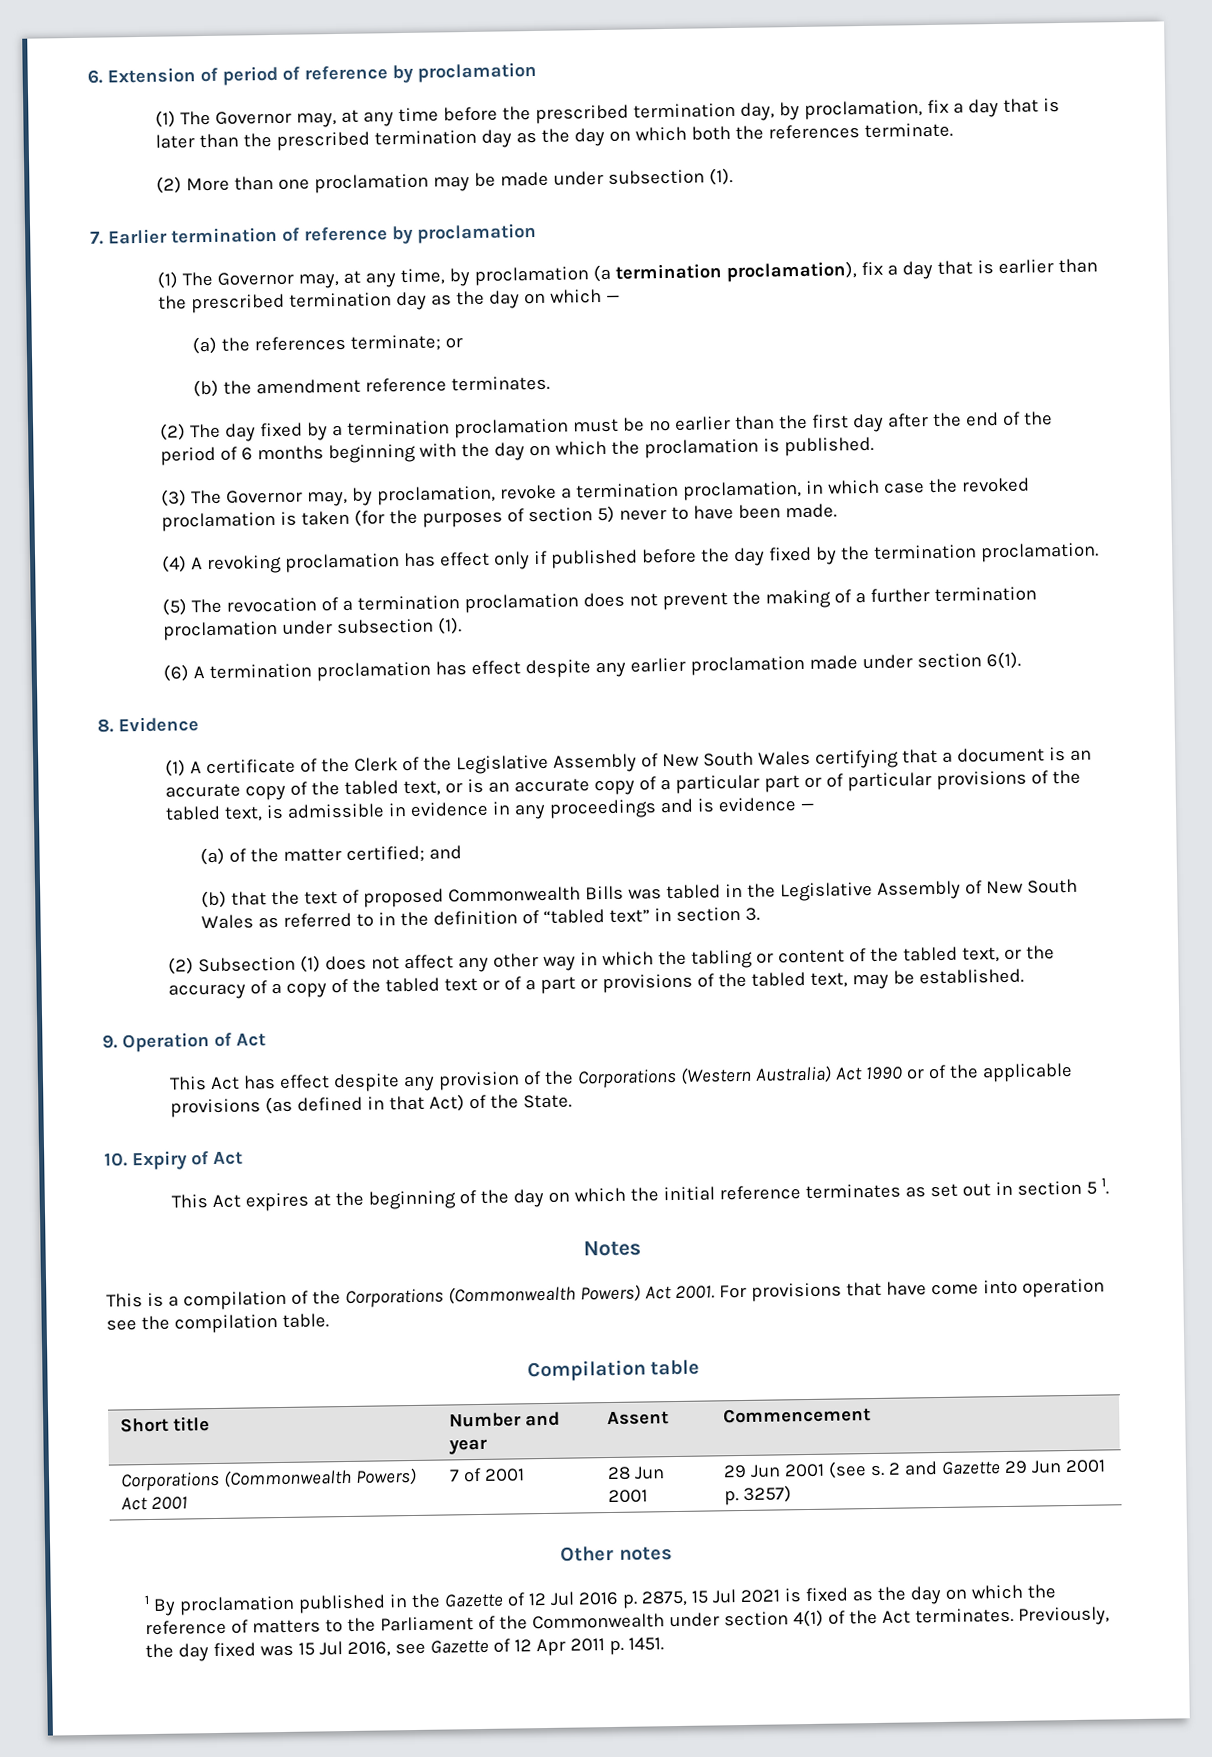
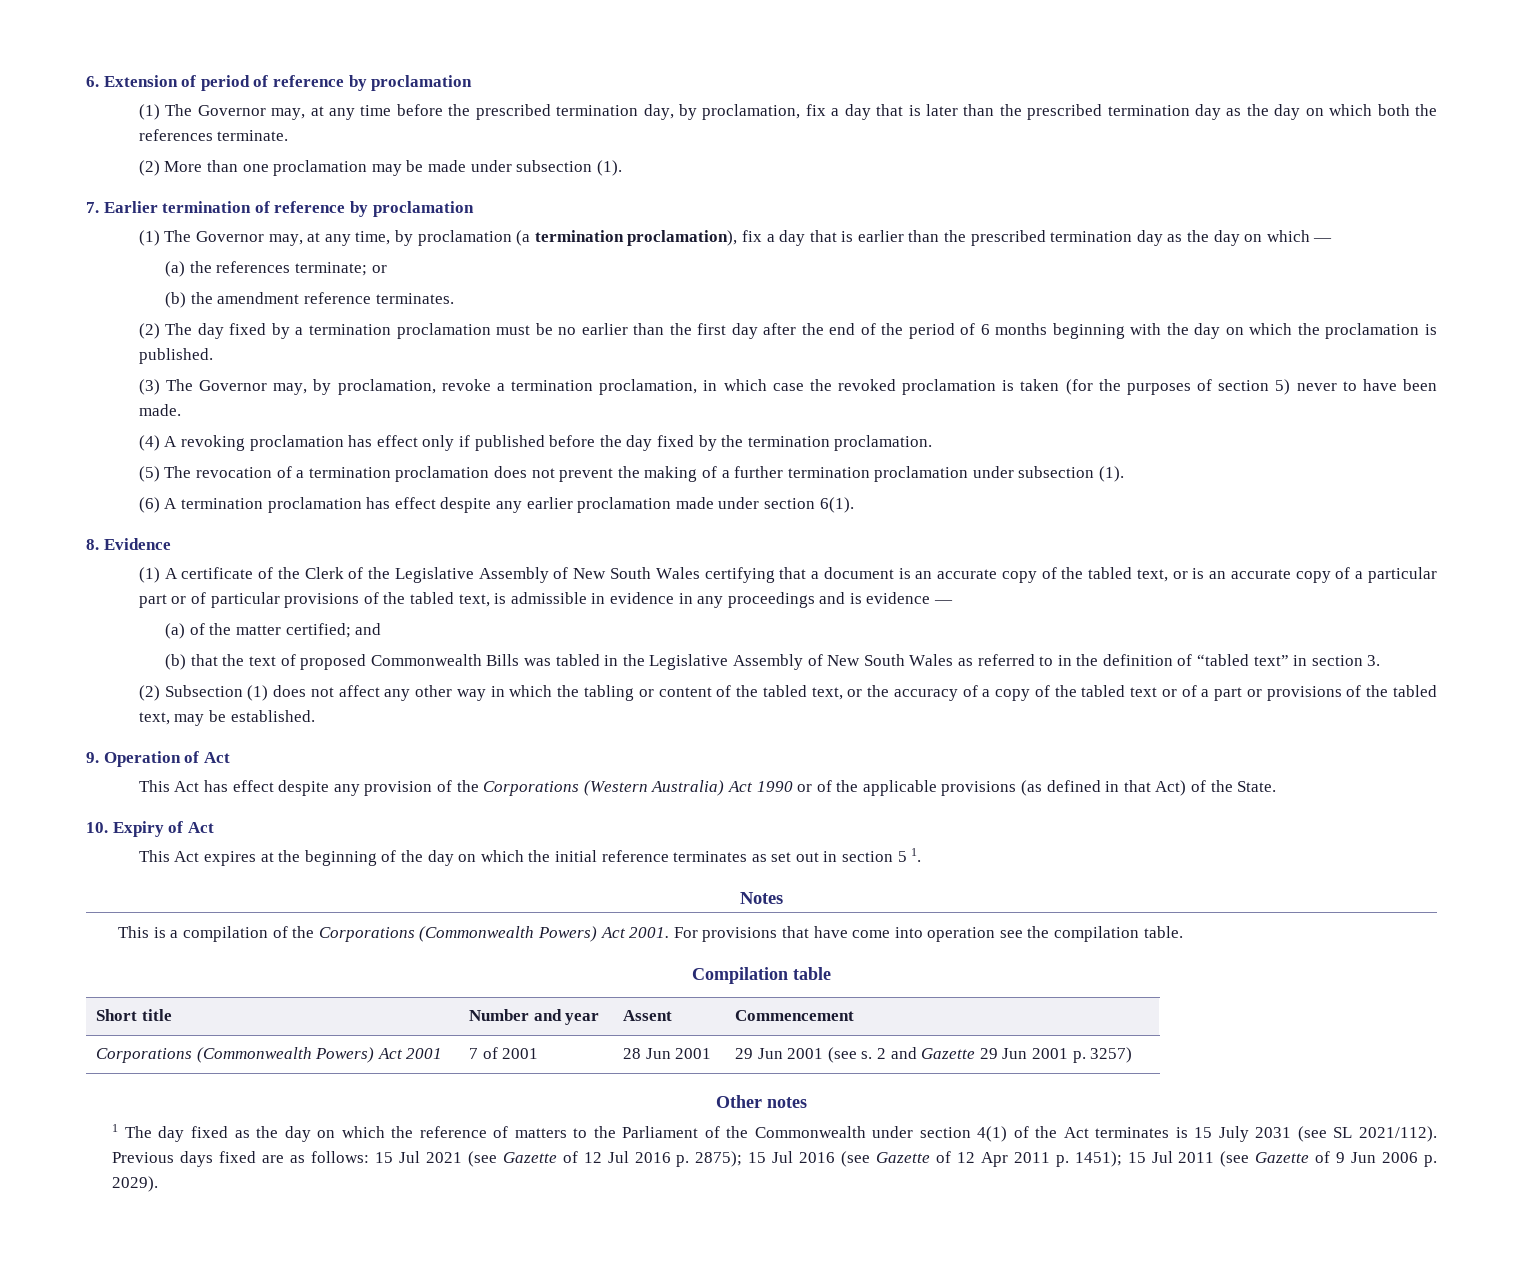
- 1 By proclamation published in the Gazette of 12 Jul 2016 p. 2875, 15 Jul 2021 is fixed as the day on which the reference of matters to the Parliament of the Commonwealth under section 4(1) of the Act terminates. Previously, the day fixed was 15 Jul 2016, see Gazette of 12 Apr 2011 p. 1451.
+ 1 The day fixed as the day on which the reference of matters to the Parliament of the Commonwealth under section 4(1) of the Act terminates is 15 July 2031 (see SL 2021/112). Previous days fixed are as follows: 15 Jul 2021 (see Gazette of 12 Jul 2016 p. 2875); 15 Jul 2016 (see Gazette of 12 Apr 2011 p. 1451); 15 Jul 2011 (see Gazette of 9 Jun 2006 p. 2029).

